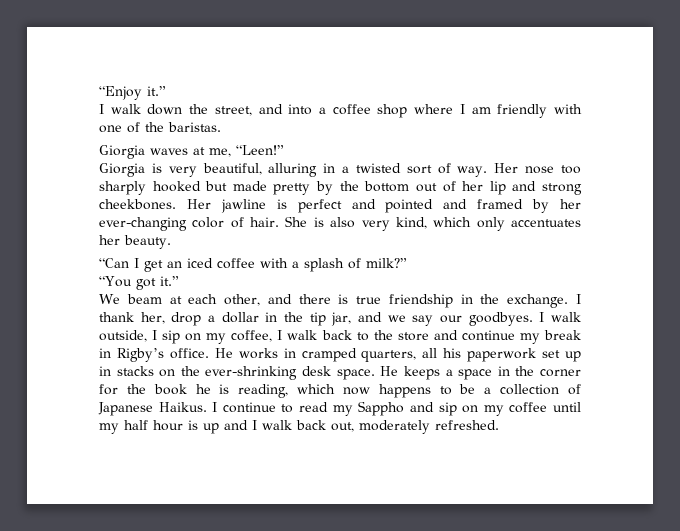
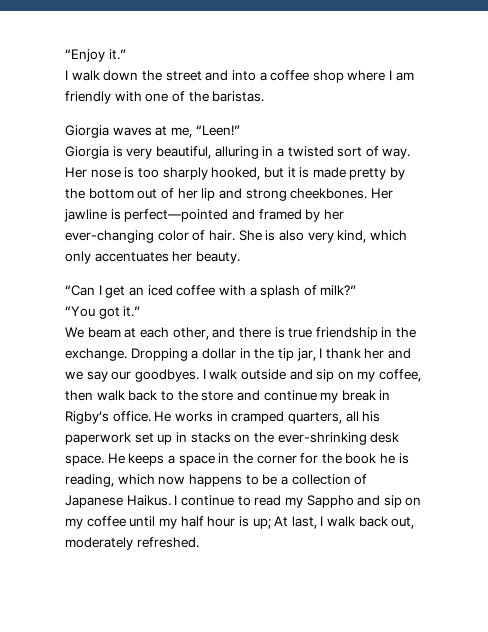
- I walk down the street, and into a coffee shop where I am friendly with one of the baristas.
+ I walk down the street and into a coffee shop where I am friendly with one of the baristas.
- Her nose too sharply hooked but made pretty by the bottom out of her lip and strong cheekbones.
+ Her nose is too sharply hooked, but it is made pretty by the bottom out of her lip and strong cheekbones.
- Her jawline is perfect and pointed and framed by her ever-changing color of hair.
+ Her jawline is perfect—pointed and framed by her ever-changing color of hair.
- I thank her, drop a dollar in the tip jar, and we say our goodbyes.
+ Dropping a dollar in the tip jar, I thank her and we say our goodbyes.
- I walk outside, I sip on my coffee, I walk back to the store and continue my break in Rigby’s office.
+ I walk outside and sip on my coffee, then walk back to the store and continue my break in Rigby’s office.
- I continue to read my Sappho and sip on my coffee until my half hour is up and I walk back out, moderately refreshed.
+ I continue to read my Sappho and sip on my coffee until my half hour is up; At last, I walk back out, moderately refreshed.

